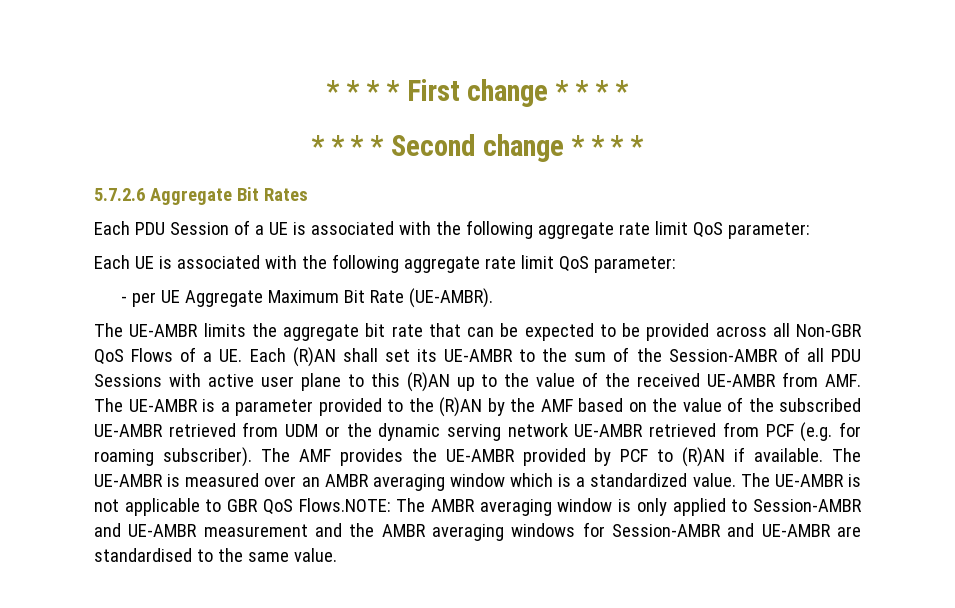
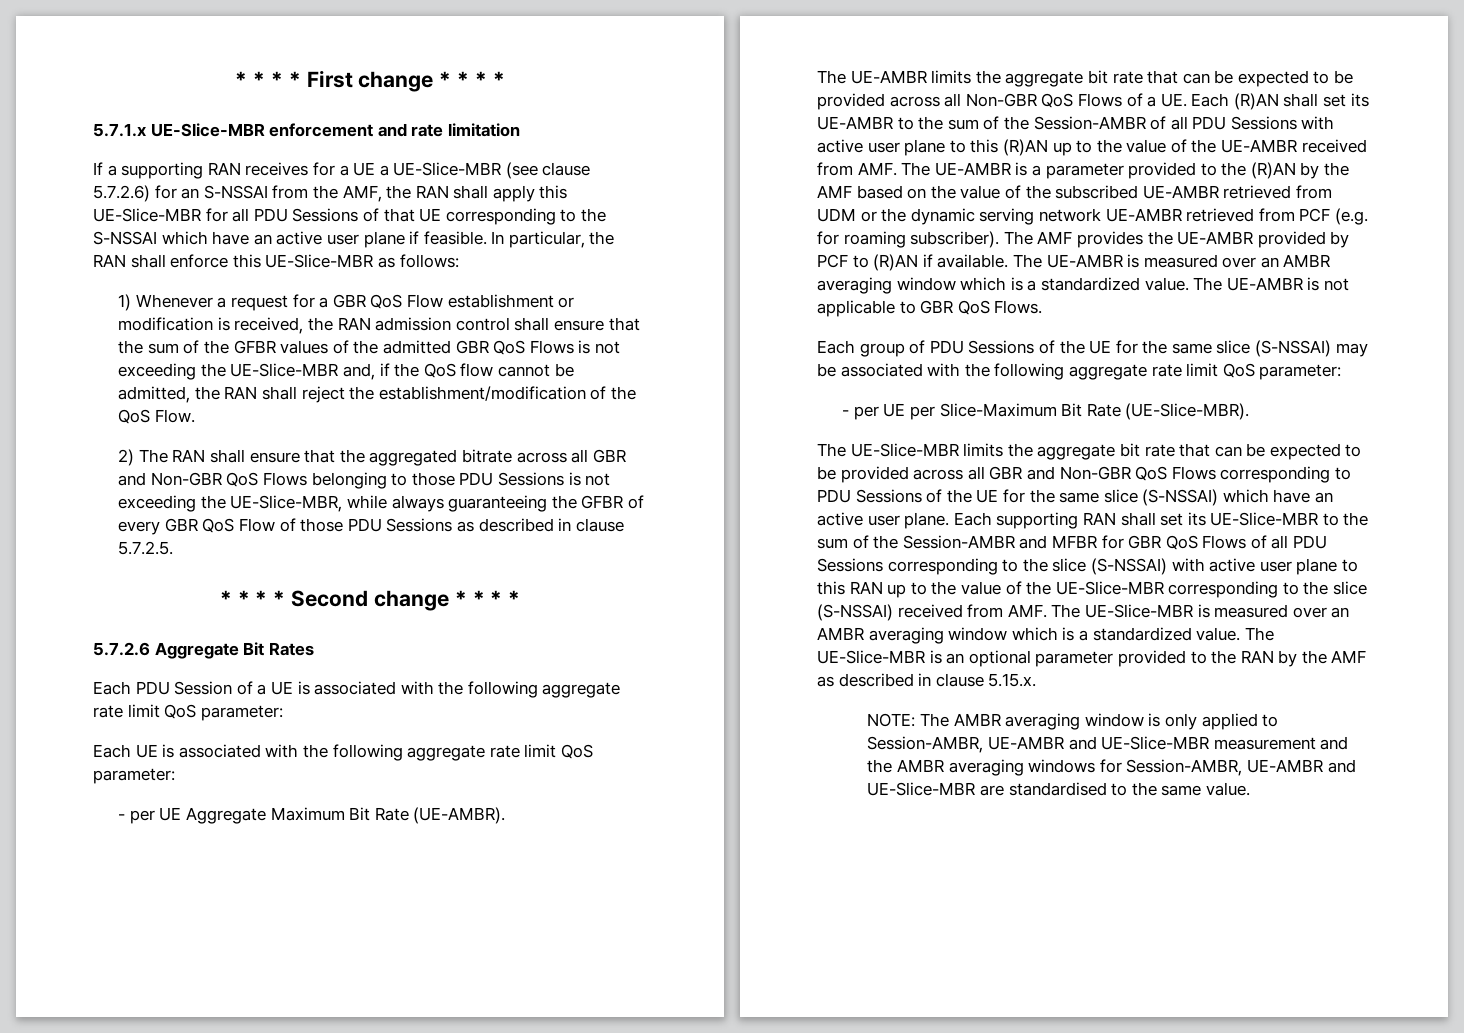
+ 5.7.1.x UE-Slice-MBR enforcement and rate limitation
+ If a supporting RAN receives for a UE a UE-Slice-MBR (see clause 5.7.2.6) for an S-NSSAI from the AMF, the RAN shall apply this UE-Slice-MBR for all PDU Sessions of that UE corresponding to the S-NSSAI which have an active user plane if feasible. In particular, the RAN shall enforce this UE-Slice-MBR as follows:
+ 1) Whenever a request for a GBR QoS Flow establishment or modification is received, the RAN admission control shall ensure that the sum of the GFBR values of the admitted GBR QoS Flows is not exceeding the UE-Slice-MBR and, if the QoS flow cannot be admitted, the RAN shall reject the establishment/modification of the QoS Flow.
+ 2) The RAN shall ensure that the aggregated bitrate across all GBR and Non-GBR QoS Flows belonging to those PDU Sessions is not exceeding the UE-Slice-MBR, while always guaranteeing the GFBR of every GBR QoS Flow of those PDU Sessions as described in clause 5.7.2.5.
- The UE-AMBR limits the aggregate bit rate that can be expected to be provided across all Non-GBR QoS Flows of a UE. Each (R)AN shall set its UE-AMBR to the sum of the Session-AMBR of all PDU Sessions with active user plane to this (R)AN up to the value of the received UE-AMBR from AMF. The UE-AMBR is a parameter provided to the (R)AN by the AMF based on the value of the subscribed UE-AMBR retrieved from UDM or the dynamic serving network UE-AMBR retrieved from PCF (e.g. for roaming subscriber).
+ The UE-AMBR limits the aggregate bit rate that can be expected to be provided across all Non-GBR QoS Flows of a UE. Each (R)AN shall set its UE-AMBR to the sum of the Session-AMBR of all PDU Sessions with active user plane to this (R)AN up to the value of the UE-AMBR received from AMF. The UE-AMBR is a parameter provided to the (R)AN by the AMF based on the value of the subscribed UE-AMBR retrieved from UDM or the dynamic serving network UE-AMBR retrieved from PCF (e.g. for roaming subscriber).
- The UE-AMBR is not applicable to GBR QoS Flows.NOTE: The AMBR averaging window is only applied to Session-AMBR and UE-AMBR measurement and the AMBR averaging windows for Session-AMBR and UE-AMBR are standardised to the same value.
+ The UE-AMBR is not applicable to GBR QoS Flows.
+ Each group of PDU Sessions of the UE for the same slice (S-NSSAI) may be associated with the following aggregate rate limit QoS parameter:
+ - per UE per Slice-Maximum Bit Rate (UE-Slice-MBR).
+ The UE-Slice-MBR limits the aggregate bit rate that can be expected to be provided across all GBR and Non-GBR QoS Flows corresponding to PDU Sessions of the UE for the same slice (S-NSSAI) which have an active user plane. Each supporting RAN shall set its UE-Slice-MBR to the sum of the Session-AMBR and MFBR for GBR QoS Flows of all PDU Sessions corresponding to the slice (S-NSSAI) with active user plane to this RAN up to the value of the UE-Slice-MBR corresponding to the slice (S-NSSAI) received from AMF. The UE-Slice-MBR is measured over an AMBR averaging window which is a standardized value. The UE-Slice-MBR is an optional parameter provided to the RAN by the AMF as described in clause 5.15.x.
+ NOTE: The AMBR averaging window is only applied to Session-AMBR, UE-AMBR and UE-Slice-MBR measurement and the AMBR averaging windows for Session-AMBR, UE-AMBR and UE-Slice-MBR are standardised to the same value.

